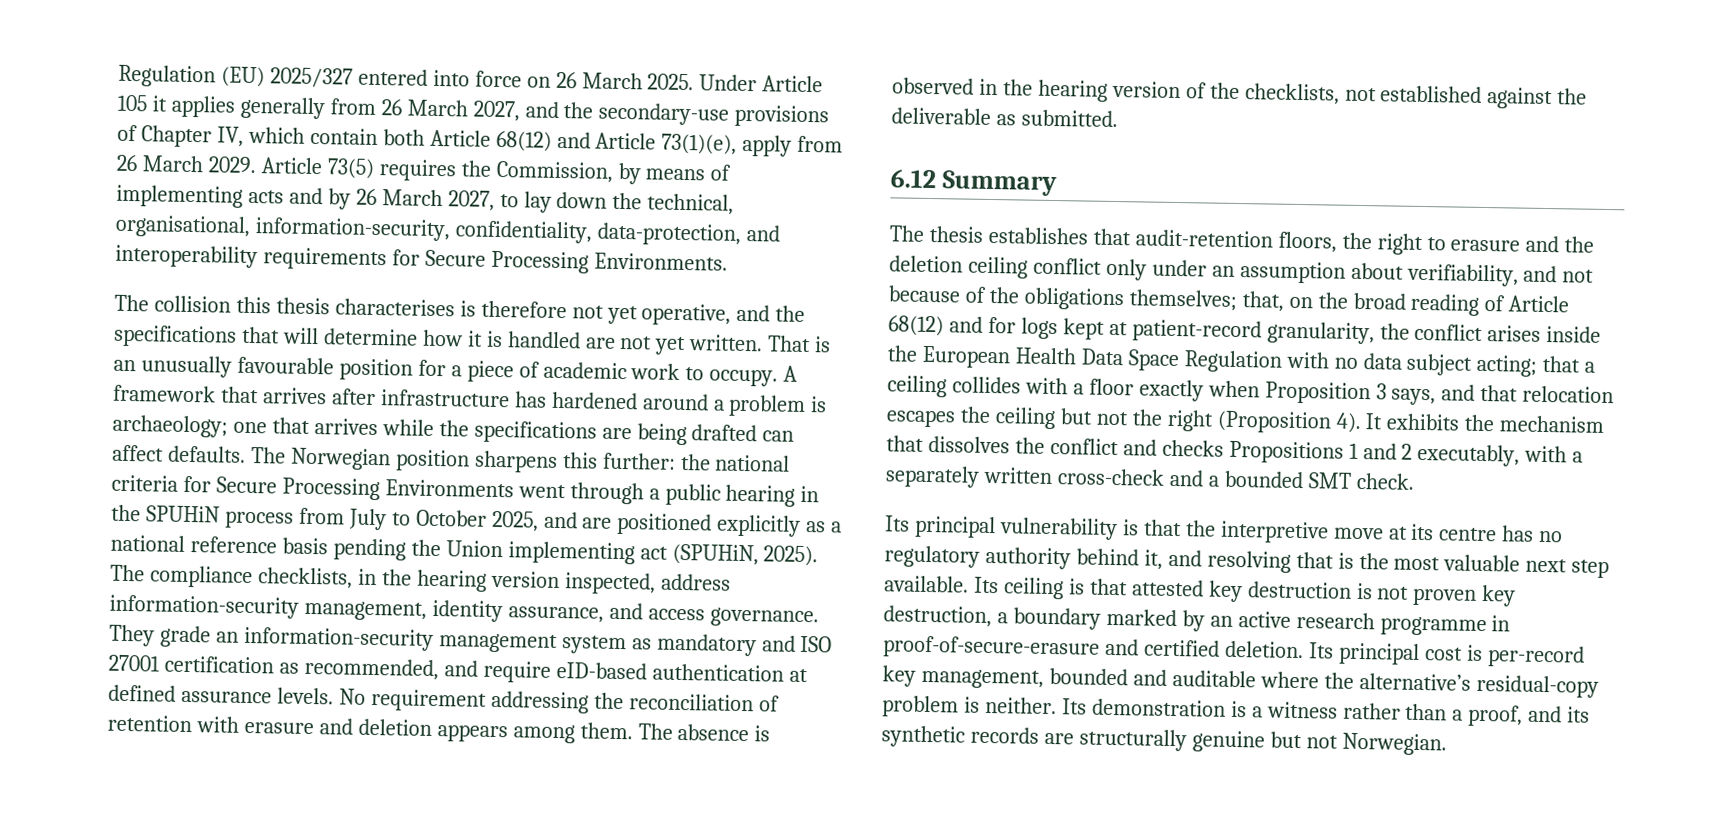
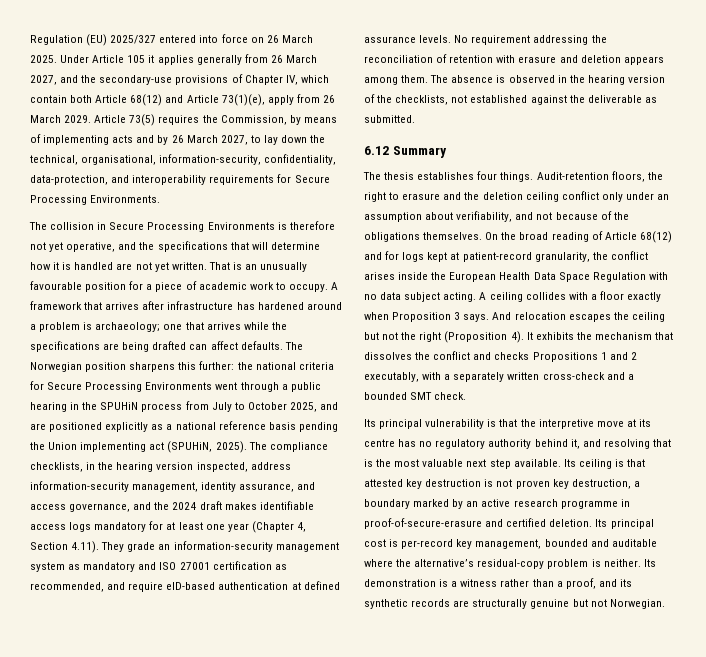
- The collision this thesis characterises is therefore not yet operative, and the specifications that will determine how it is handled are not yet written.
+ The collision in Secure Processing Environments is therefore not yet operative, and the specifications that will determine how it is handled are not yet written.
- The compliance checklists, in the hearing version inspected, address information-security management, identity assurance, and access governance. They grade an information-security management system as mandatory and ISO 27001 certification as recommended, and require eID-based authentication at defined assurance levels.
+ The compliance checklists, in the hearing version inspected, address information-security management, identity assurance, and access governance, and the 2024 draft makes identifiable access logs mandatory for at least one year (Chapter 4, Section 4.11). They grade an information-security management system as mandatory and ISO 27001 certification as recommended, and require eID-based authentication at defined assurance levels.
- The thesis establishes that audit-retention floors, the right to erasure and the deletion ceiling conflict only under an assumption about verifiability, and not because of the obligations themselves; that, on the broad reading of Article 68(12) and for logs kept at patient-record granularity, the conflict arises inside the European Health Data Space Regulation with no data subject acting; that a ceiling collides with a floor exactly when Proposition 3 says, and that relocation escapes the ceiling but not the right (Proposition 4).
+ The thesis establishes four things. Audit-retention floors, the right to erasure and the deletion ceiling conflict only under an assumption about verifiability, and not because of the obligations themselves. On the broad reading of Article 68(12) and for logs kept at patient-record granularity, the conflict arises inside the European Health Data Space Regulation with no data subject acting. A ceiling collides with a floor exactly when Proposition 3 says. And relocation escapes the ceiling but not the right (Proposition 4).

